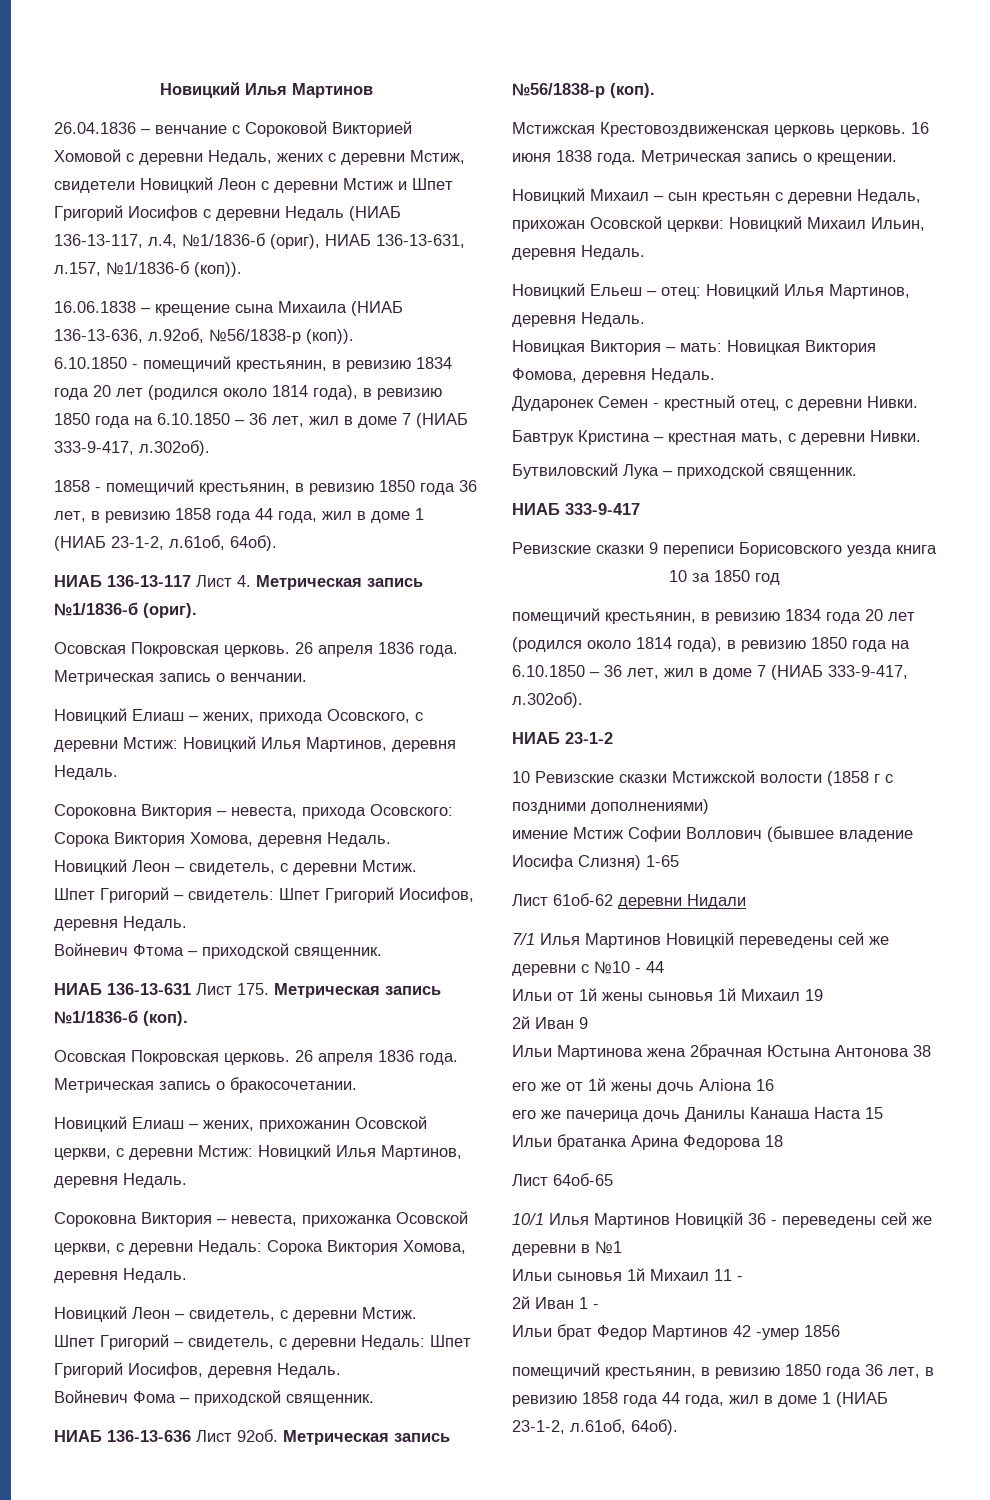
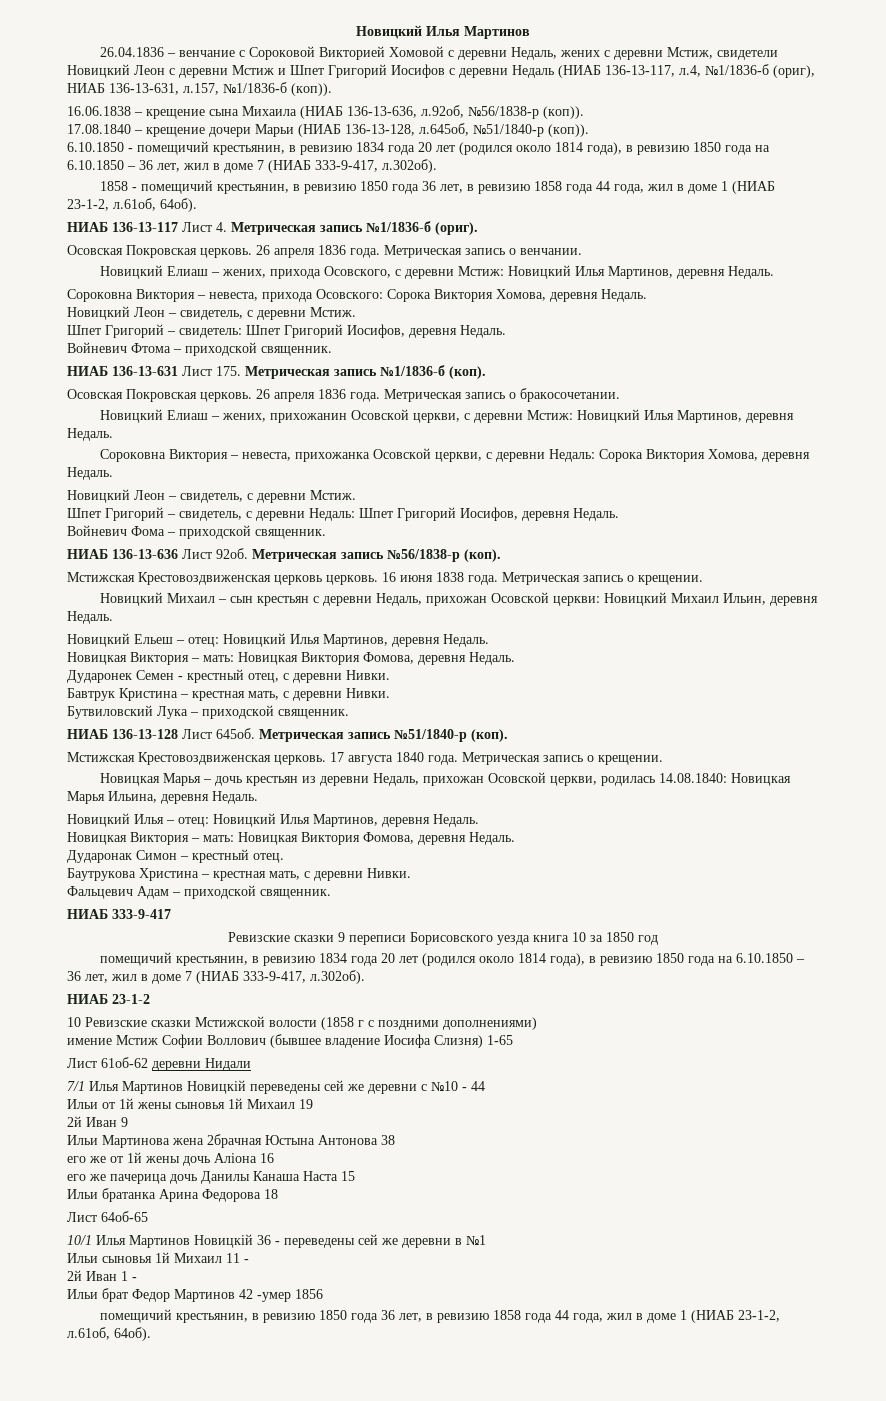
+ 17.08.1840 – крещение дочери Марьи (НИАБ 136-13-128, л.645об, №51/1840-р (коп)).
+ НИАБ 136-13-128 Лист 645об. Метрическая запись №51/1840-р (коп).
+ Мстижская Крестовоздвиженская церковь. 17 августа 1840 года. Метрическая запись о крещении.
+ Новицкая Марья – дочь крестьян из деревни Недаль, прихожан Осовской церкви, родилась 14.08.1840: Новицкая Марья Ильина, деревня Недаль.
+ Новицкий Илья – отец: Новицкий Илья Мартинов, деревня Недаль.
+ Новицкая Виктория – мать: Новицкая Виктория Фомова, деревня Недаль.
+ Дударонак Симон – крестный отец.
+ Баутрукова Христина – крестная мать, с деревни Нивки.
+ Фальцевич Адам – приходской священник.

